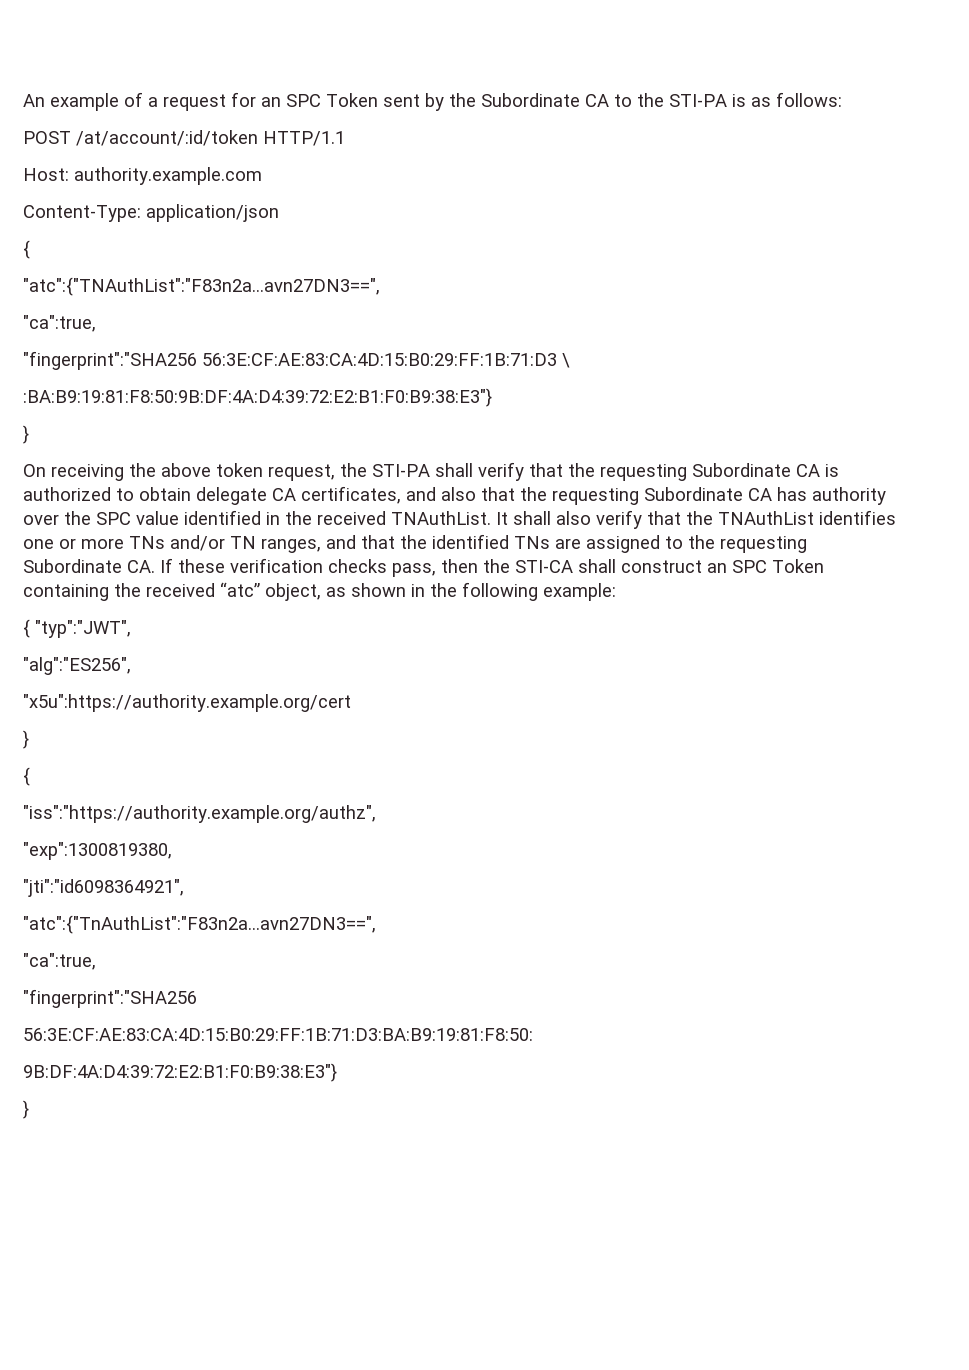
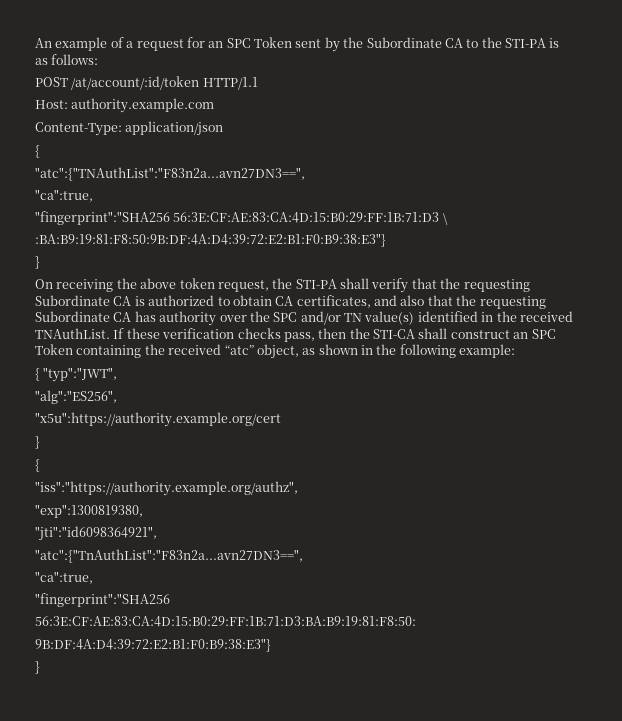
- On receiving the above token request, the STI-PA shall verify that the requesting Subordinate CA is authorized to obtain delegate CA certificates, and also that the requesting Subordinate CA has authority over the SPC value identified in the received TNAuthList.
+ On receiving the above token request, the STI-PA shall verify that the requesting Subordinate CA is authorized to obtain CA certificates, and also that the requesting Subordinate CA has authority over the SPC and/or TN value(s) identified in the received TNAuthList.
- It shall also verify that the TNAuthList identifies one or more TNs and/or TN ranges, and that the identified TNs are assigned to the requesting Subordinate CA. If these verification checks pass, then the STI-CA shall construct an SPC Token containing the received “atc” object, as shown in the following example:
+ If these verification checks pass, then the STI-CA shall construct an SPC Token containing the received “atc” object, as shown in the following example:

